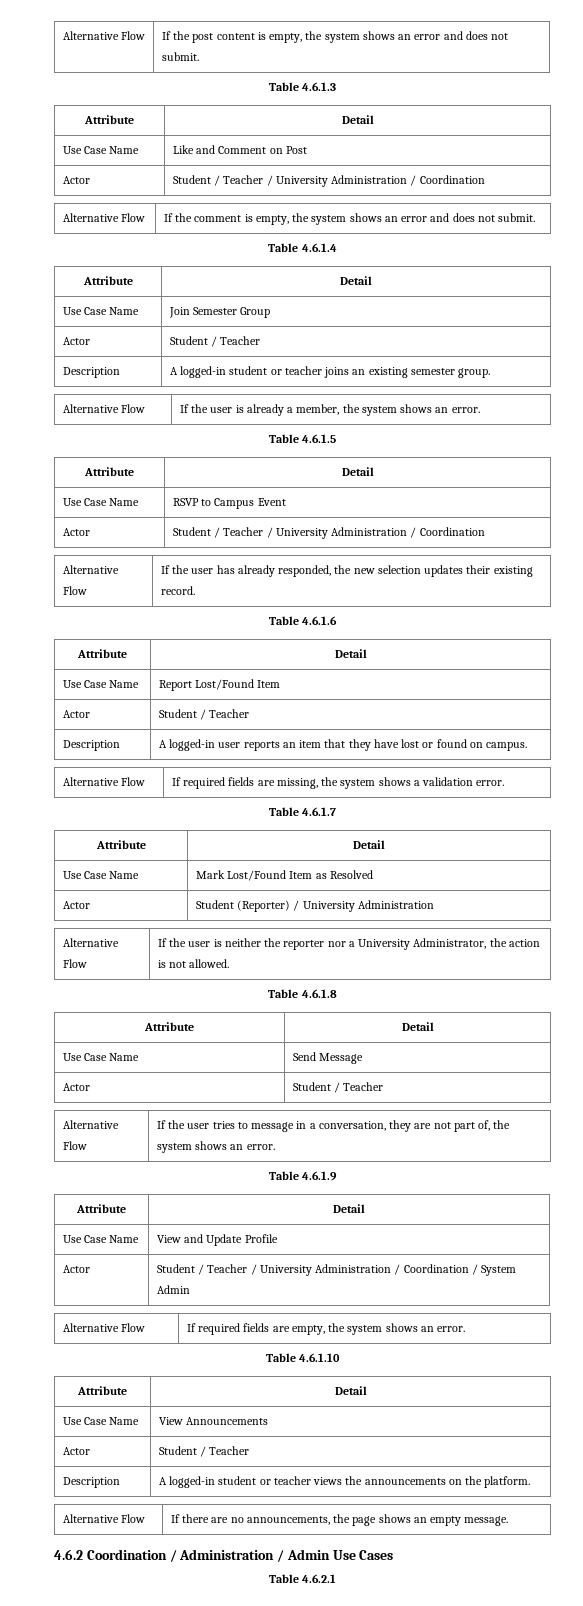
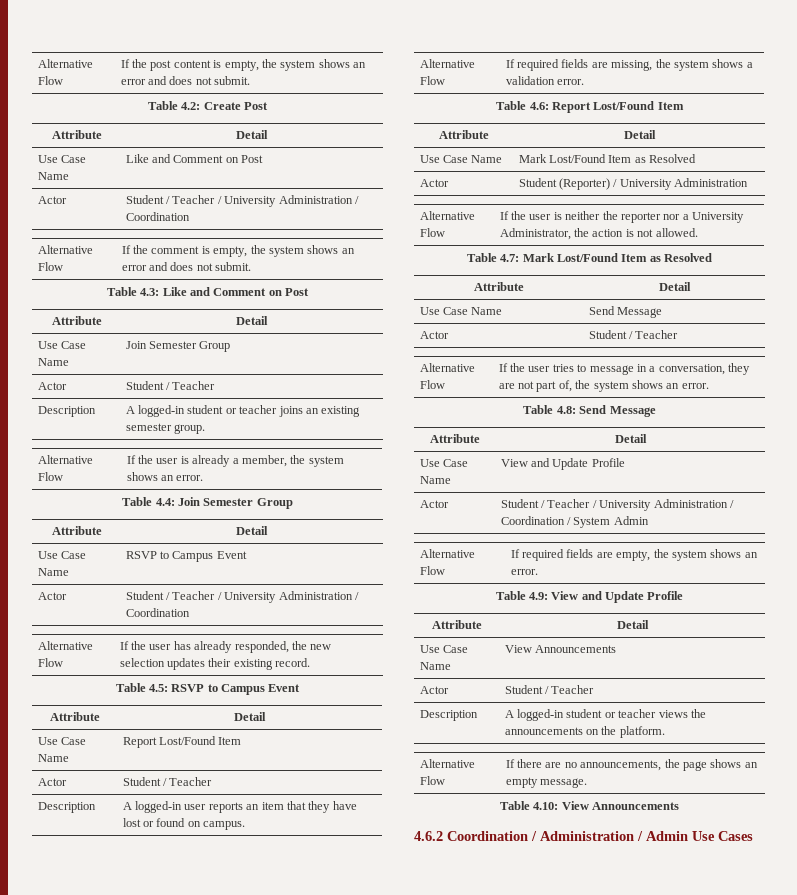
- Table 4.6.1.3
+ Table 4.2: Create Post
- Table 4.6.1.4
+ Table 4.3: Like and Comment on Post
- Table 4.6.1.5
+ Table 4.4: Join Semester Group
- Table 4.6.1.6
+ Table 4.5: RSVP to Campus Event
- Table 4.6.1.7
+ Table 4.6: Report Lost/Found Item
- Table 4.6.1.8
+ Table 4.7: Mark Lost/Found Item as Resolved
- Table 4.6.1.9
+ Table 4.8: Send Message
- Table 4.6.1.10
+ Table 4.9: View and Update Profile
+ Table 4.10: View Announcements
- Table 4.6.2.1

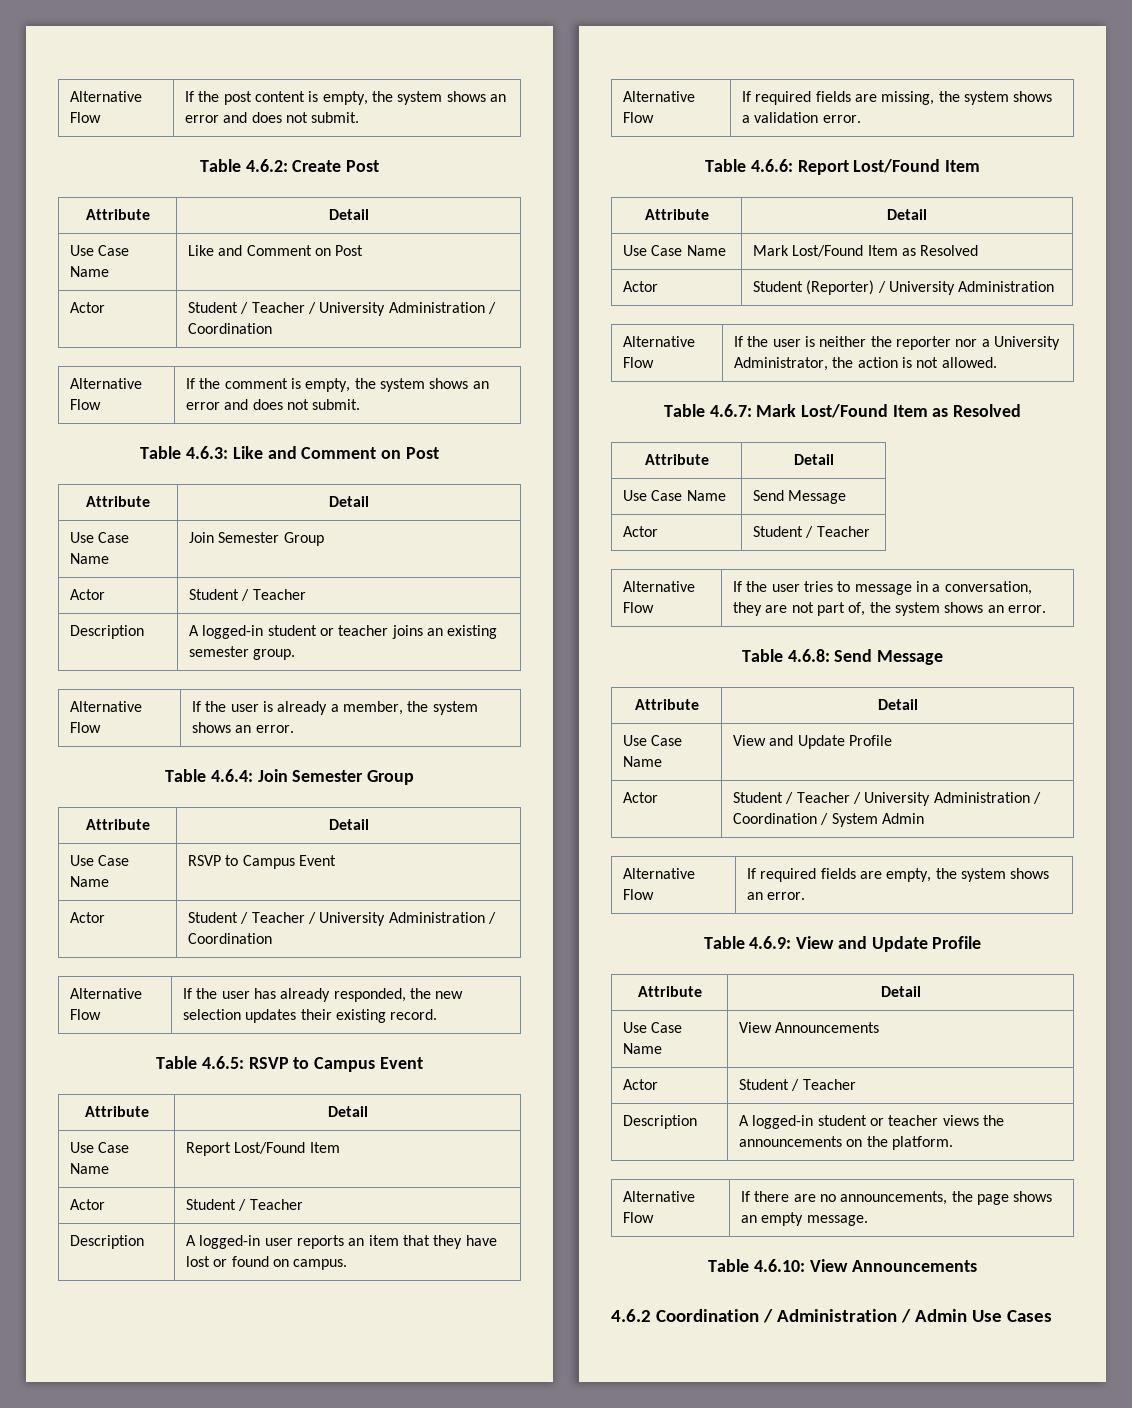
- Table 4.2: Create Post
+ Table 4.6.2: Create Post
- Table 4.3: Like and Comment on Post
+ Table 4.6.3: Like and Comment on Post
- Table 4.4: Join Semester Group
+ Table 4.6.4: Join Semester Group
- Table 4.5: RSVP to Campus Event
+ Table 4.6.5: RSVP to Campus Event
- Table 4.6: Report Lost/Found Item
+ Table 4.6.6: Report Lost/Found Item
- Table 4.7: Mark Lost/Found Item as Resolved
+ Table 4.6.7: Mark Lost/Found Item as Resolved
- Table 4.8: Send Message
+ Table 4.6.8: Send Message
- Table 4.9: View and Update Profile
+ Table 4.6.9: View and Update Profile
- Table 4.10: View Announcements
+ Table 4.6.10: View Announcements

